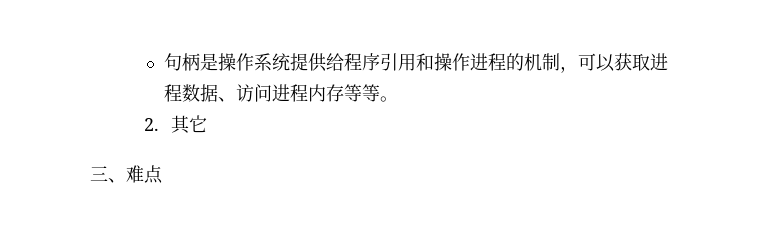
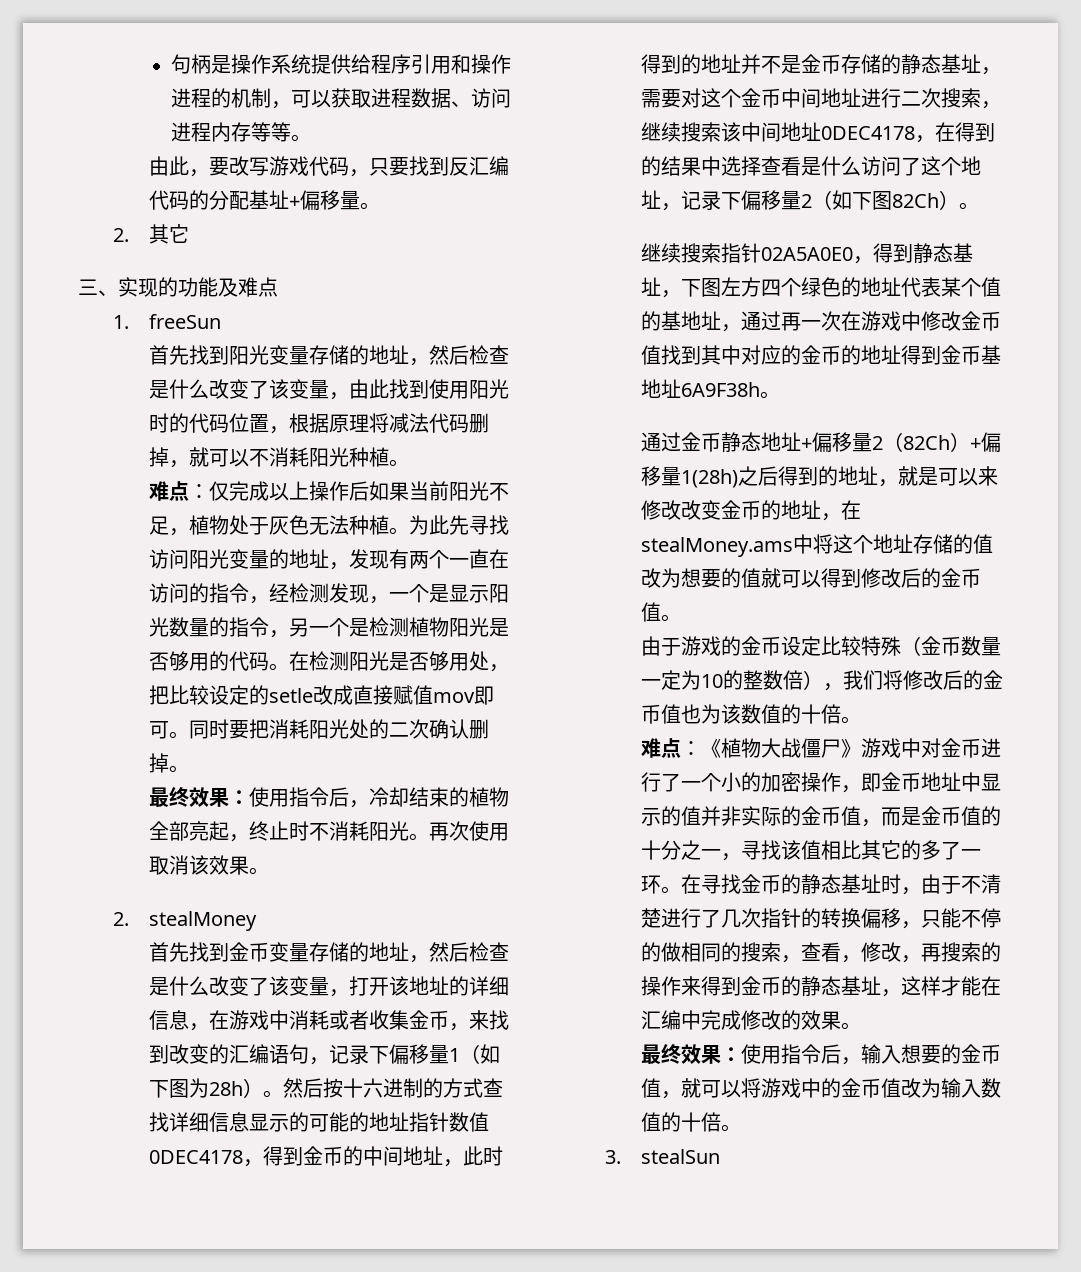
+ 由此，要改写游戏代码，只要找到反汇编代码的分配基址+偏移量。
  2.其它
- 三、难点
+ 三、实现的功能及难点
+ 1. freeSun
+ 首先找到阳光变量存储的地址，然后检查是什么改变了该变量，由此找到使用阳光时的代码位置，根据原理将减法代码删掉，就可以不消耗阳光种植。
+ 难点：仅完成以上操作后如果当前阳光不足，植物处于灰色无法种植。为此先寻找访问阳光变量的地址，发现有两个一直在访问的指令，经检测发现，一个是显示阳光数量的指令，另一个是检测植物阳光是否够用的代码。在检测阳光是否够用处，把比较设定的setle改成直接赋值mov即可。同时要把消耗阳光处的二次确认删掉。
+ 最终效果：使用指令后，冷却结束的植物全部亮起，终止时不消耗阳光。再次使用取消该效果。
+ 2. stealMoney
+ 首先找到金币变量存储的地址，然后检查是什么改变了该变量，打开该地址的详细信息，在游戏中消耗或者收集金币，来找到改变的汇编语句，记录下偏移量1（如下图为28h）。然后按十六进制的方式查找详细信息显示的可能的地址指针数值0DEC4178，得到金币的中间地址，此时得到的地址并不是金币存储的静态基址，需要对这个金币中间地址进行二次搜索，继续搜索该中间地址0DEC4178，在得到的结果中选择查看是什么访问了这个地址，记录下偏移量2（如下图82Ch）。
+ 继续搜索指针02A5A0E0，得到静态基址，下图左方四个绿色的地址代表某个值的基地址，通过再一次在游戏中修改金币值找到其中对应的金币的地址得到金币基地址6A9F38h。
+ 通过金币静态地址+偏移量2（82Ch）+偏移量1(28h)之后得到的地址，就是可以来修改改变金币的地址，在stealMoney.ams中将这个地址存储的值改为想要的值就可以得到修改后的金币值。
+ 由于游戏的金币设定比较特殊（金币数量一定为10的整数倍），我们将修改后的金币值也为该数值的十倍。
+ 难点：《植物大战僵尸》游戏中对金币进行了一个小的加密操作，即金币地址中显示的值并非实际的金币值，而是金币值的十分之一，寻找该值相比其它的多了一环。在寻找金币的静态基址时，由于不清楚进行了几次指针的转换偏移，只能不停的做相同的搜索，查看，修改，再搜索的操作来得到金币的静态基址，这样才能在汇编中完成修改的效果。
+ 最终效果：使用指令后，输入想要的金币值，就可以将游戏中的金币值改为输入数值的十倍。
+ 3. stealSun

